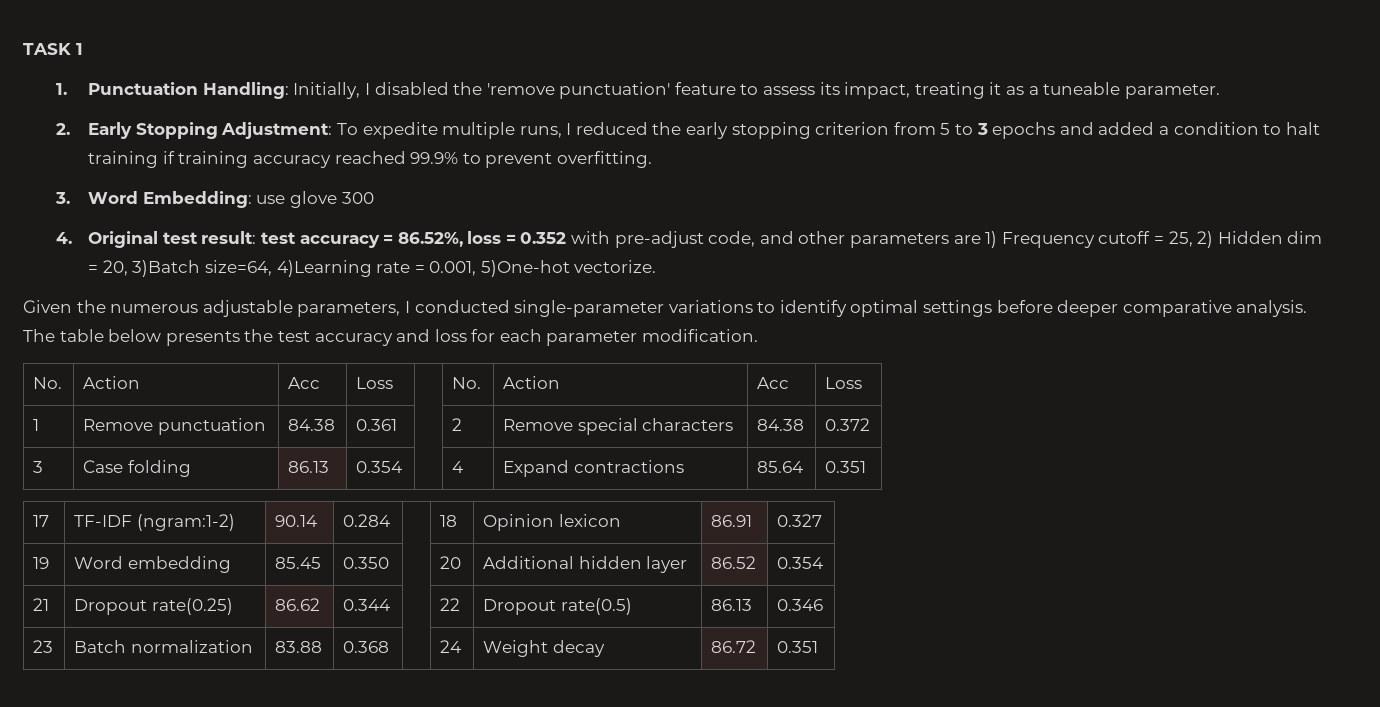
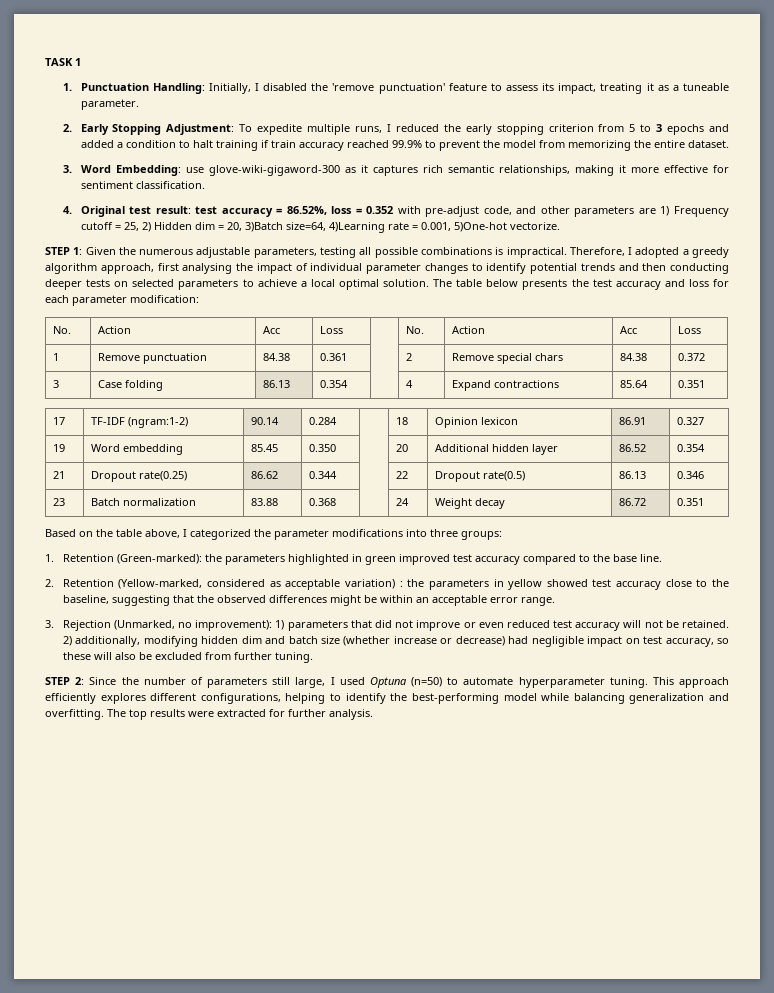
- 2. Early Stopping Adjustment: To expedite multiple runs, I reduced the early stopping criterion from 5 to 3 epochs and added a condition to halt training if training accuracy reached 99.9% to prevent overfitting.
- 3. Word Embedding: use glove 300
+ 2. Early Stopping Adjustment: To expedite multiple runs, I reduced the early stopping criterion from 5 to 3 epochs and added a condition to halt training if train accuracy reached 99.9% to prevent the model from memorizing the entire dataset.
+ 3. Word Embedding: use glove-wiki-gigaword-300 as it captures rich semantic relationships, making it more effective for sentiment classification.
- Given the numerous adjustable parameters, I conducted single-parameter variations to identify optimal settings before deeper comparative analysis.
+ STEP 1: Given the numerous adjustable parameters, testing all possible combinations is impractical. Therefore, I adopted a greedy algorithm approach, first analysing the impact of individual parameter changes to identify potential trends and then conducting deeper tests on selected parameters to achieve a local optimal solution.
- The table below presents the test accuracy and loss for each parameter modification.
+ The table below presents the test accuracy and loss for each parameter modification:
- 1 | Remove punctuation | 84.38 | 0.361 | | 2 | Remove special characters | 84.38 | 0.372
+ 1 | Remove punctuation | 84.38 | 0.361 | | 2 | Remove special chars | 84.38 | 0.372
+ Based on the table above, I categorized the parameter modifications into three groups:
+ 1. Retention (Green-marked): the parameters highlighted in green improved test accuracy compared to the base line.
+ 2. Retention (Yellow-marked, considered as acceptable variation) : the parameters in yellow showed test accuracy close to the baseline, suggesting that the observed differences might be within an acceptable error range.
+ 3. Rejection (Unmarked, no improvement): 1) parameters that did not improve or even reduced test accuracy will not be retained. 2) additionally, modifying hidden dim and batch size (whether increase or decrease) had negligible impact on test accuracy, so these will also be excluded from further tuning.
+ STEP 2: Since the number of parameters still large, I used Optuna (n=50) to automate hyperparameter tuning. This approach efficiently explores different configurations, helping to identify the best-performing model while balancing generalization and overfitting. The top results were extracted for further analysis.

